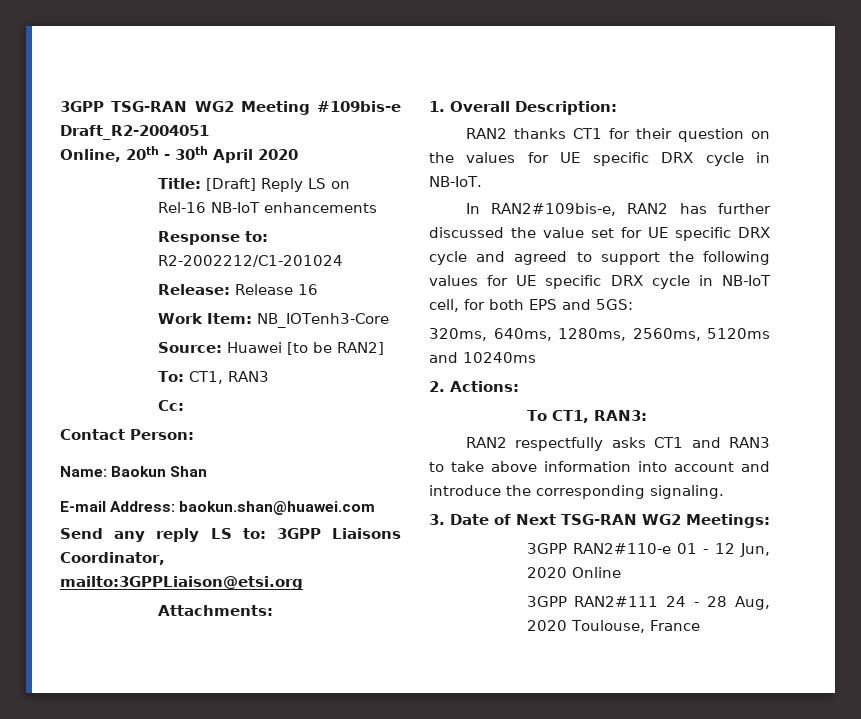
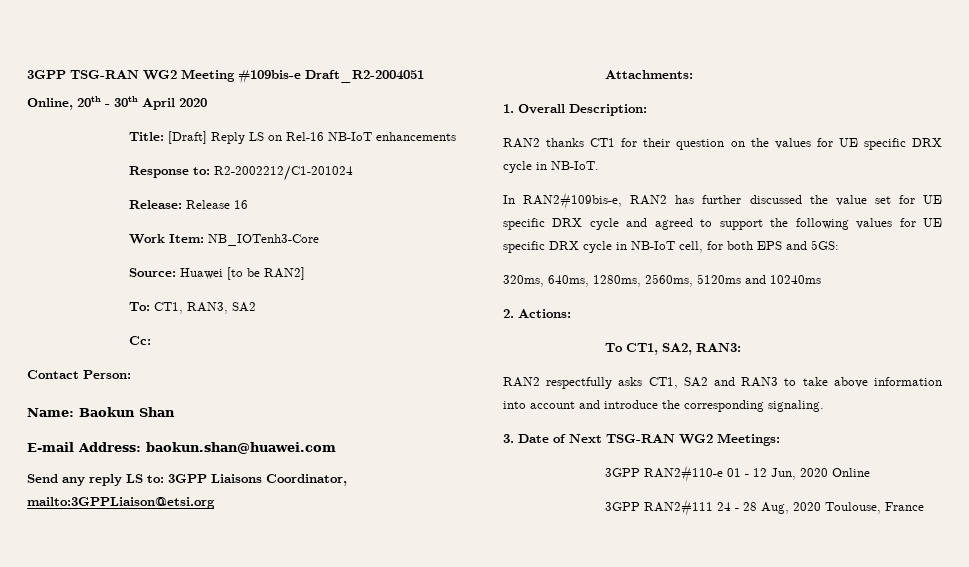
- To: CT1, RAN3
+ To: CT1, RAN3, SA2
- To CT1, RAN3:
+ To CT1, SA2, RAN3:
- RAN2 respectfully asks CT1 and RAN3 to take above information into account and introduce the corresponding signaling.
+ RAN2 respectfully asks CT1, SA2 and RAN3 to take above information into account and introduce the corresponding signaling.

